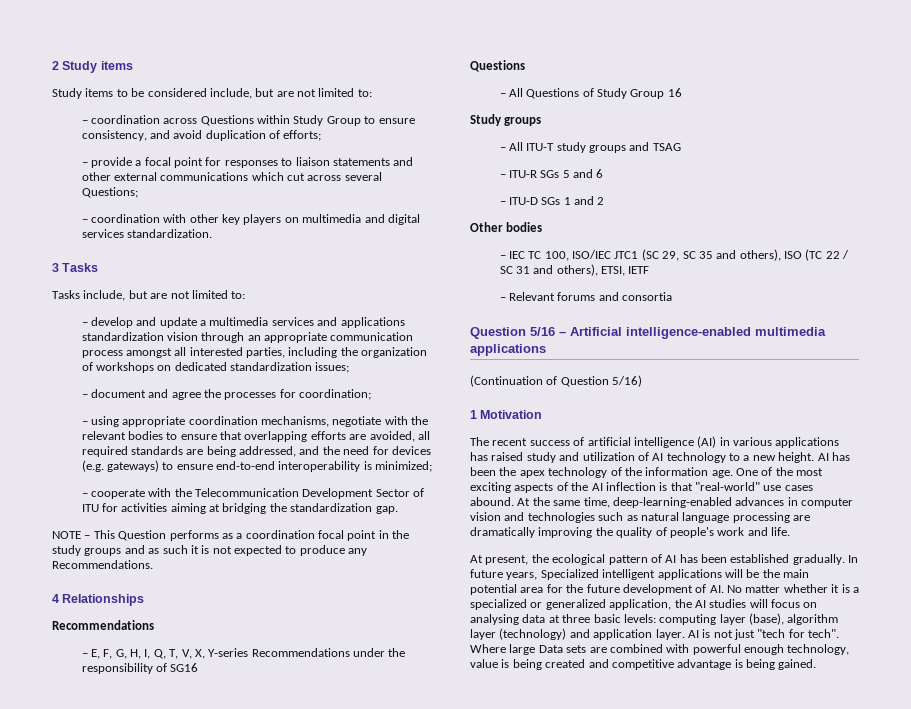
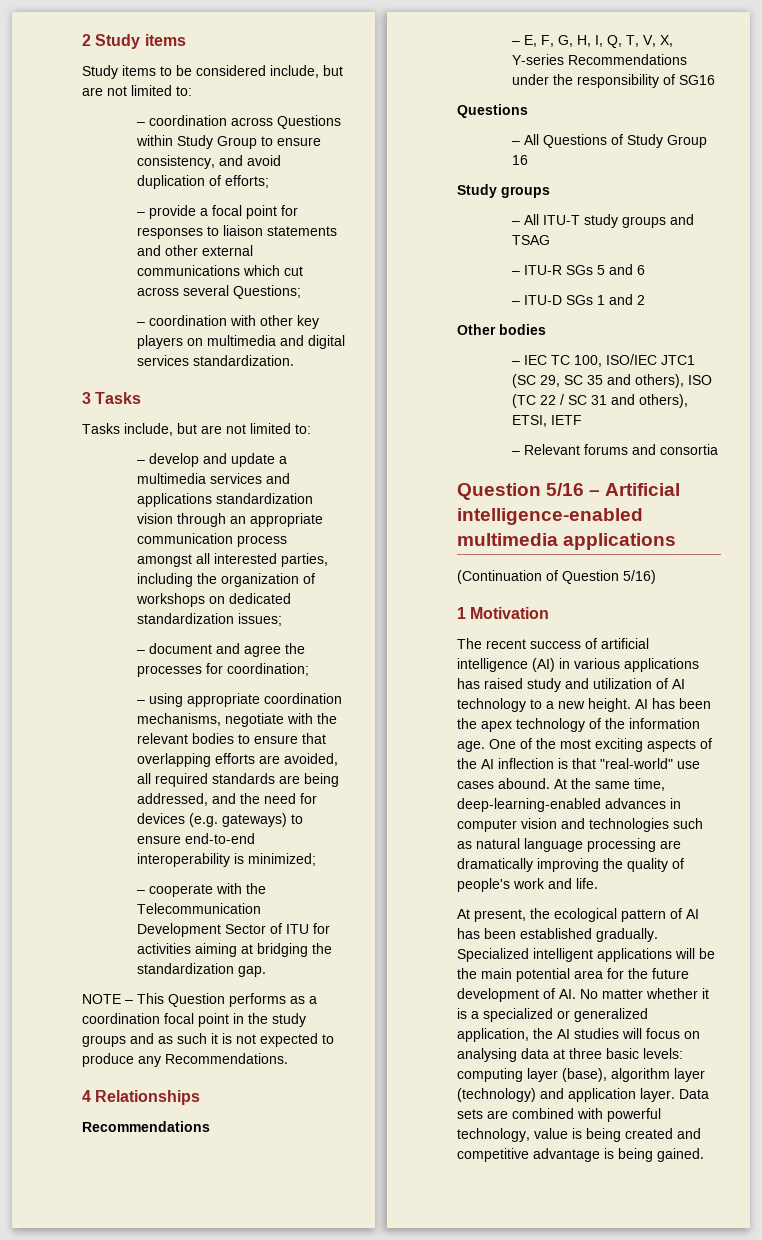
- In future years, Specialized intelligent applications will be the main potential area for the future development of AI. No matter whether it is a specialized or generalized application, the AI studies will focus on analysing data at three basic levels: computing layer (base), algorithm layer (technology) and application layer.
+ Specialized intelligent applications will be the main potential area for the future development of AI. No matter whether it is a specialized or generalized application, the AI studies will focus on analysing data at three basic levels: computing layer (base), algorithm layer (technology) and application layer.
- AI is not just "tech for tech". Where large Data sets are combined with powerful enough technology, value is being created and competitive advantage is being gained.
+ Data sets are combined with powerful technology, value is being created and competitive advantage is being gained.

